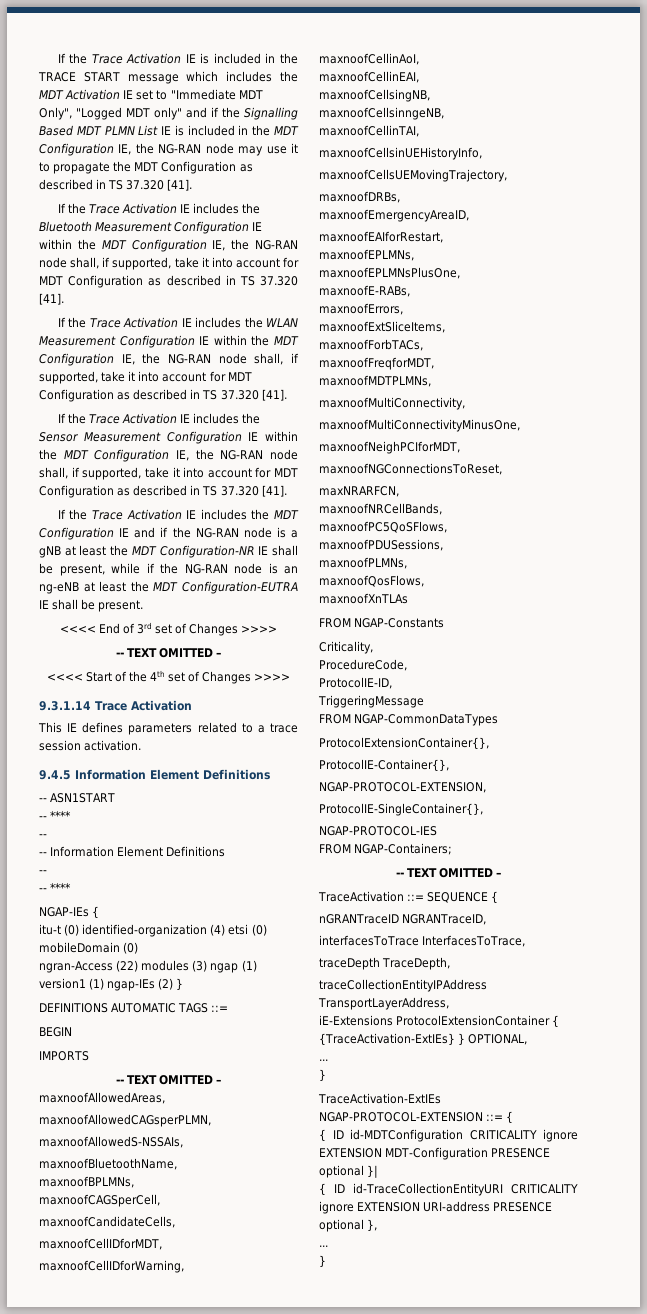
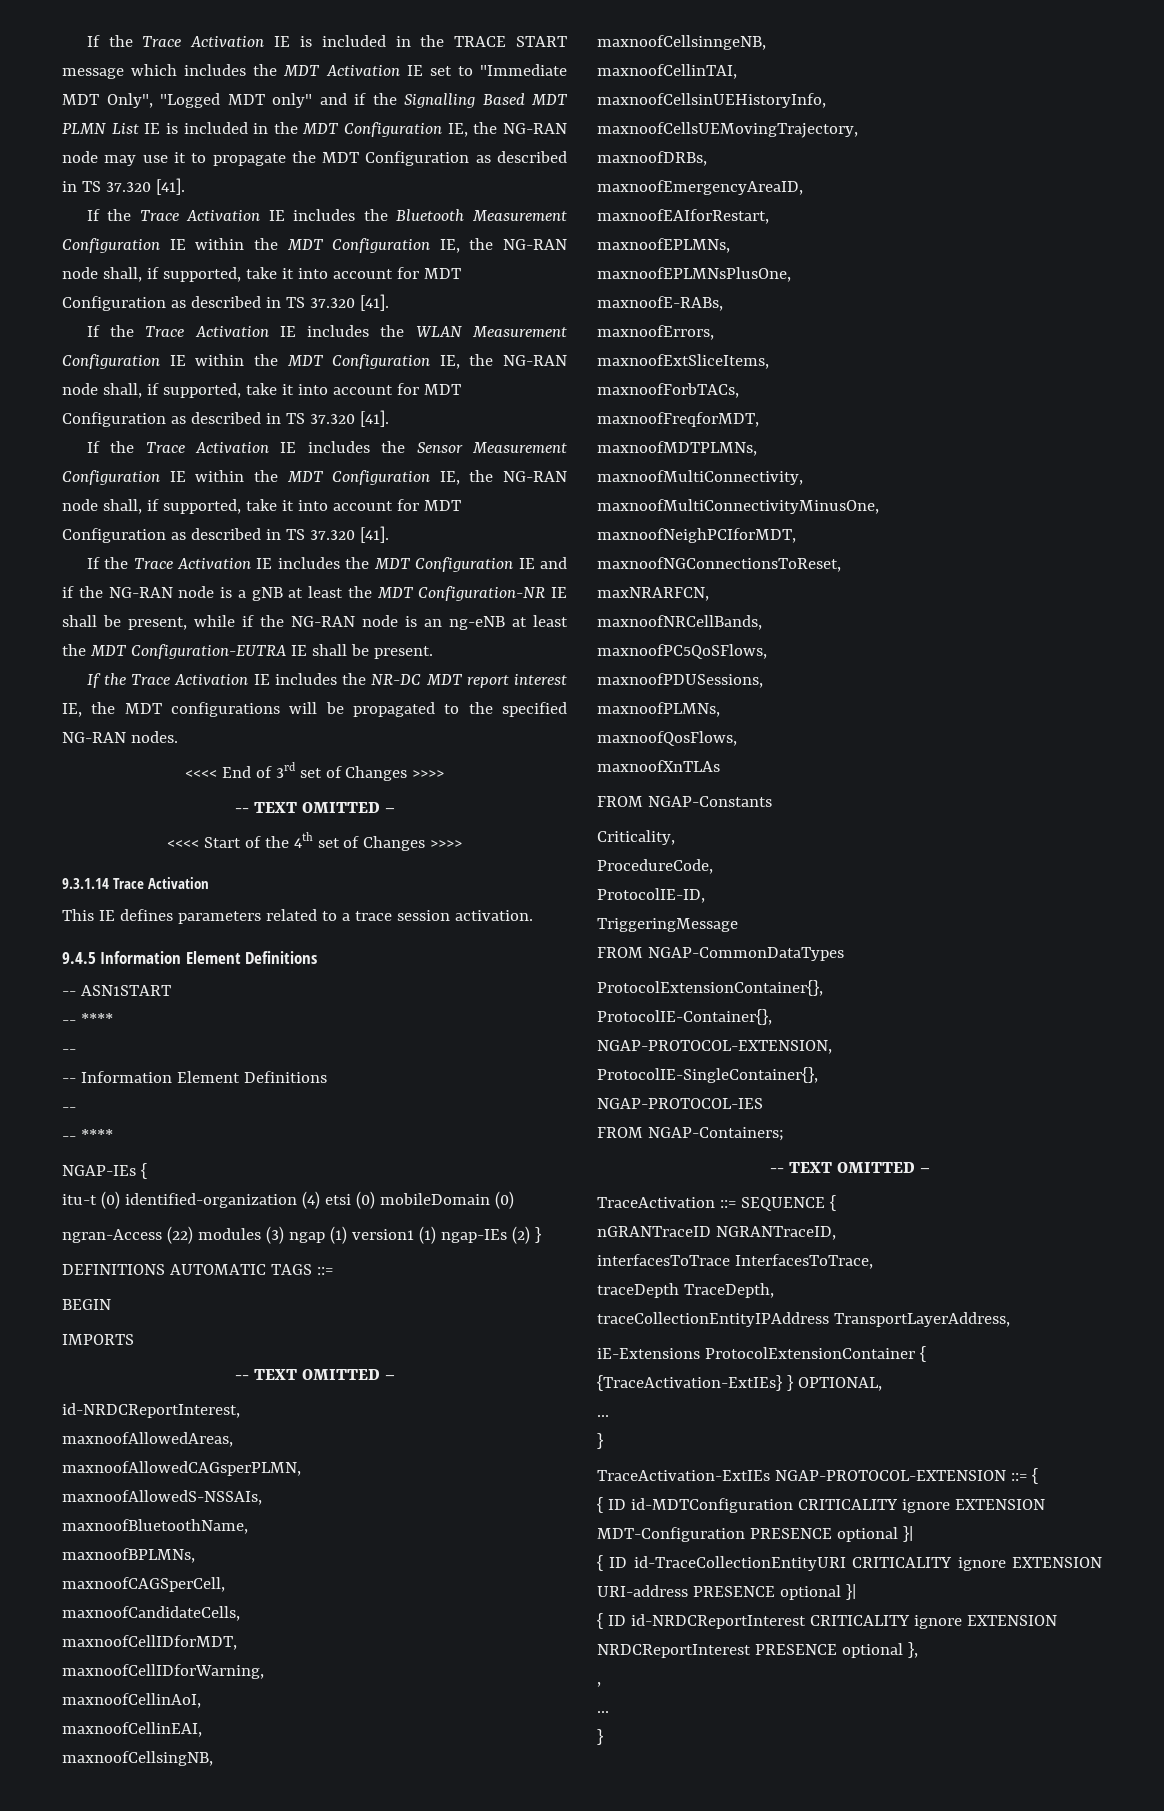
+ If the Trace Activation IE includes the NR-DC MDT report interest IE, the MDT configurations will be propagated to the specified NG-RAN nodes.
+ id-NRDCReportInterest,
- { ID id-TraceCollectionEntityURI CRITICALITY ignore EXTENSION URI-address PRESENCE optional },
+ { ID id-TraceCollectionEntityURI CRITICALITY ignore EXTENSION URI-address PRESENCE optional }|
+ { ID id-NRDCReportInterest CRITICALITY ignore EXTENSION NRDCReportInterest PRESENCE optional },
+ ,

